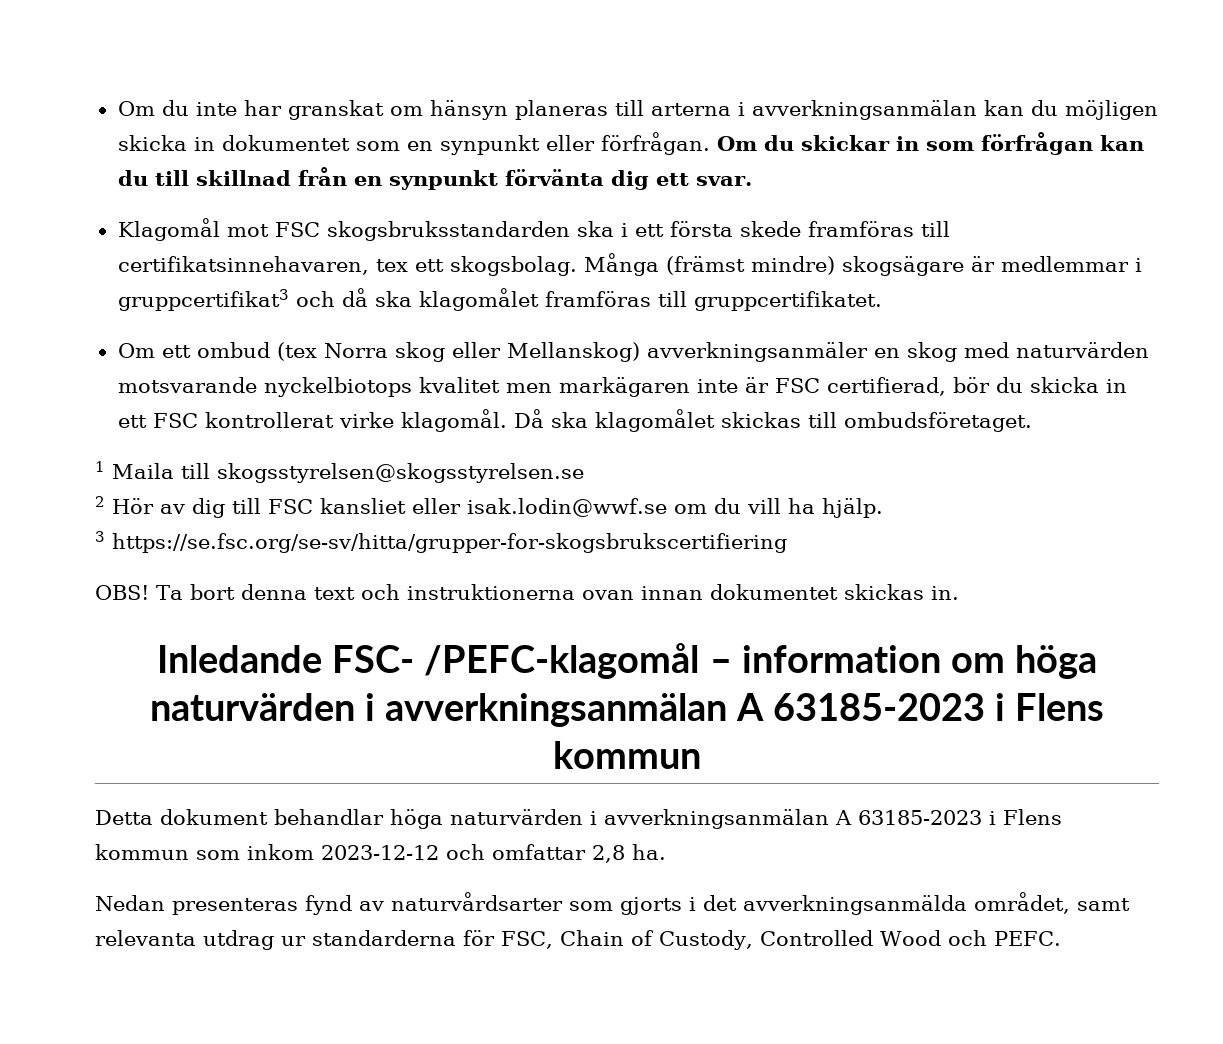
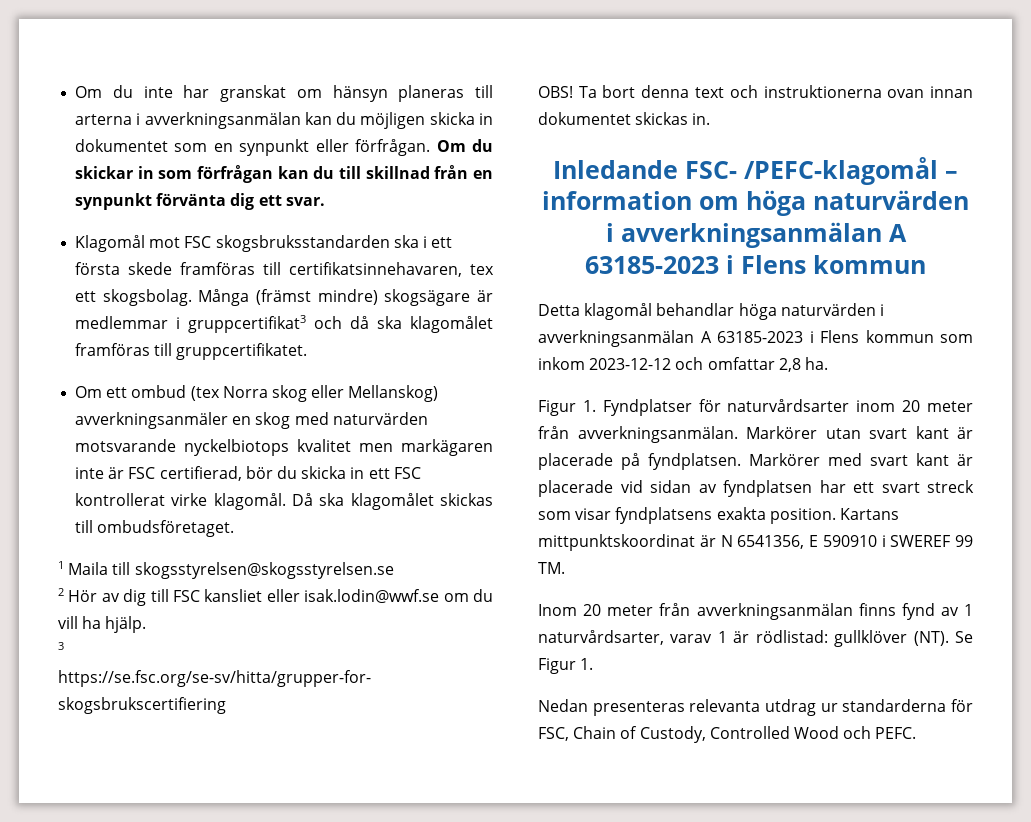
- Detta dokument behandlar höga naturvärden i avverkningsanmälan A 63185-2023 i Flens kommun som inkom 2023-12-12 och omfattar 2,8 ha.
+ Detta klagomål behandlar höga naturvärden i avverkningsanmälan A 63185-2023 i Flens kommun som inkom 2023-12-12 och omfattar 2,8 ha.
- Nedan presenteras fynd av naturvårdsarter som gjorts i det avverkningsanmälda området, samt relevanta utdrag ur standarderna för FSC, Chain of Custody, Controlled Wood och PEFC.
+ Figur 1. Fyndplatser för naturvårdsarter inom 20 meter från avverkningsanmälan. Markörer utan svart kant är placerade på fyndplatsen. Markörer med svart kant är placerade vid sidan av fyndplatsen har ett svart streck som visar fyndplatsens exakta position. Kartans mittpunktskoordinat är N 6541356, E 590910 i SWEREF 99 TM.
+ Inom 20 meter från avverkningsanmälan finns fynd av 1 naturvårdsarter, varav 1 är rödlistad: gullklöver (NT). Se Figur 1.
+ Nedan presenteras relevanta utdrag ur standarderna för FSC, Chain of Custody, Controlled Wood och PEFC.

